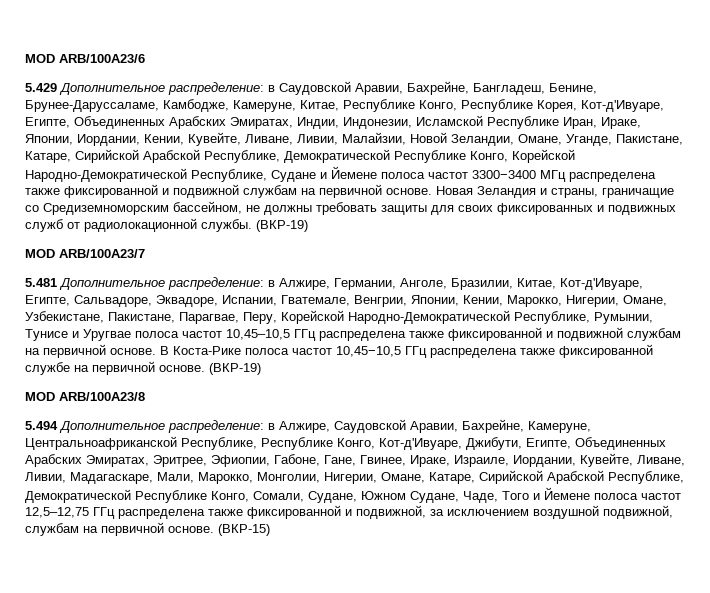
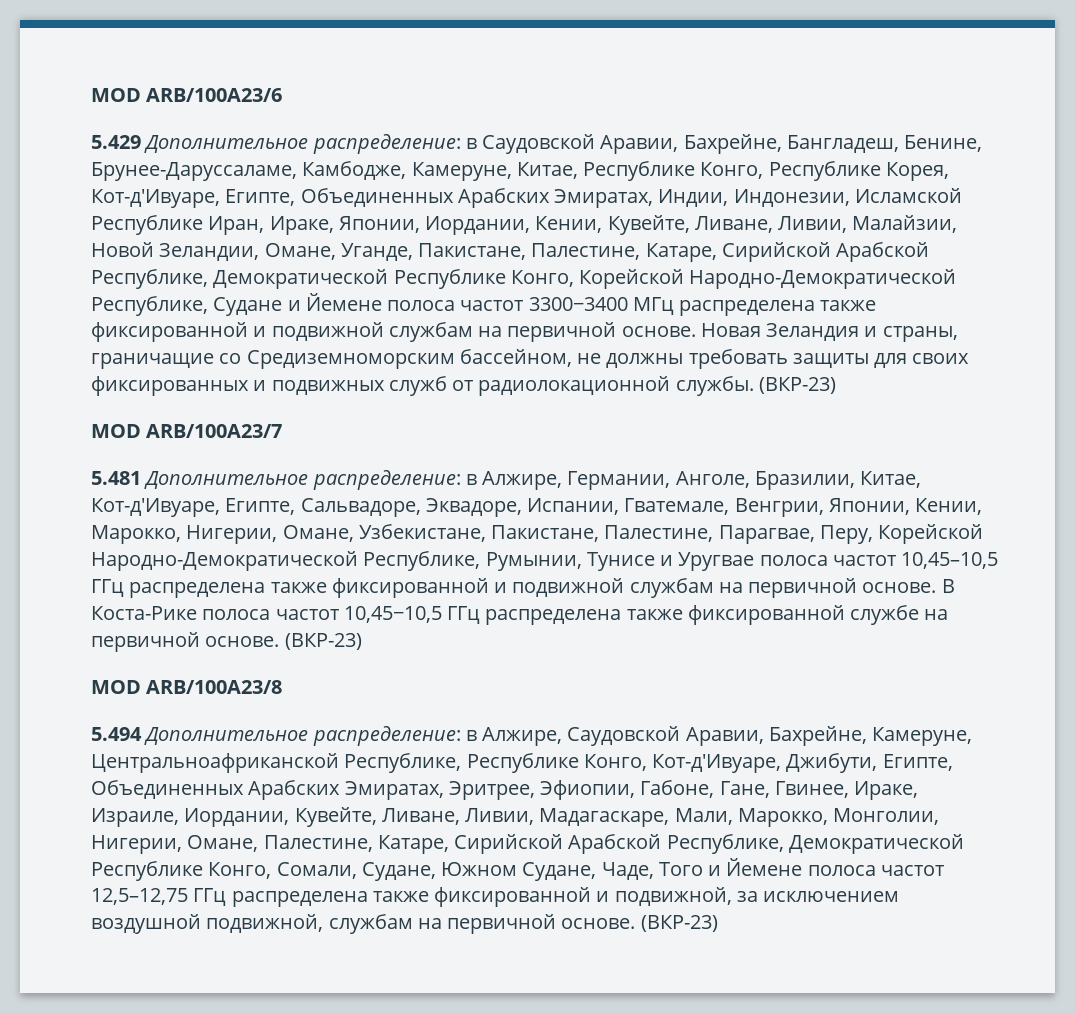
- в Саудовской Аравии, Бахрейне, Бангладеш, Бенине, Брунее-Даруссаламе, Камбодже, Камеруне, Китае, Республике Конго, Республике Корея, Кот-д'Ивуаре, Египте, Объединенных Арабских Эмиратах, Индии, Индонезии, Исламской Республике Иран, Ираке, Японии, Иордании, Кении, Кувейте, Ливане, Ливии, Малайзии, Новой Зеландии, Омане, Уганде, Пакистане, Катаре, Сирийской Арабской Республике, Демократической Республике Конго, Корейской Народно-Демократической Республике, Судане и Йемене полоса частот 3300−3400 МГц распределена также фиксированной и подвижной службам на первичной основе.
+ в Саудовской Аравии, Бахрейне, Бангладеш, Бенине, Брунее-Даруссаламе, Камбодже, Камеруне, Китае, Республике Конго, Республике Корея, Кот-д'Ивуаре, Египте, Объединенных Арабских Эмиратах, Индии, Индонезии, Исламской Республике Иран, Ираке, Японии, Иордании, Кении, Кувейте, Ливане, Ливии, Малайзии, Новой Зеландии, Омане, Уганде, Пакистане, Палестине, Катаре, Сирийской Арабской Республике, Демократической Республике Конго, Корейской Народно-Демократической Республике, Судане и Йемене полоса частот 3300−3400 МГц распределена также фиксированной и подвижной службам на первичной основе.
- Новая Зеландия и страны, граничащие со Средиземноморским бассейном, не должны требовать защиты для своих фиксированных и подвижных служб от радиолокационной службы. (ВКР-19)
+ Новая Зеландия и страны, граничащие со Средиземноморским бассейном, не должны требовать защиты для своих фиксированных и подвижных служб от радиолокационной службы. (ВКР-23)
- 5.481 Дополнительное распределение: в Алжире, Германии, Анголе, Бразилии, Китае, Кот-д'Ивуаре, Египте, Сальвадоре, Эквадоре, Испании, Гватемале, Венгрии, Японии, Кении, Марокко, Нигерии, Омане, Узбекистане, Пакистане, Парагвае, Перу, Корейской Народно-Демократической Республике, Румынии, Тунисе и Уругвае полоса частот 10,45–10,5 ГГц распределена также фиксированной и подвижной службам на первичной основе.
+ 5.481 Дополнительное распределение: в Алжире, Германии, Анголе, Бразилии, Китае, Кот-д'Ивуаре, Египте, Сальвадоре, Эквадоре, Испании, Гватемале, Венгрии, Японии, Кении, Марокко, Нигерии, Омане, Узбекистане, Пакистане, Палестине, Парагвае, Перу, Корейской Народно-Демократической Республике, Румынии, Тунисе и Уругвае полоса частот 10,45–10,5 ГГц распределена также фиксированной и подвижной службам на первичной основе.
- В Коста-Рике полоса частот 10,45−10,5 ГГц распределена также фиксированной службе на первичной основе. (ВКР-19)
+ В Коста-Рике полоса частот 10,45−10,5 ГГц распределена также фиксированной службе на первичной основе. (ВКР-23)
- в Алжире, Саудовской Аравии, Бахрейне, Камеруне, Центральноафриканской Республике, Республике Конго, Кот-д'Ивуаре, Джибути, Египте, Объединенных Арабских Эмиратах, Эритрее, Эфиопии, Габоне, Гане, Гвинее, Ираке, Израиле, Иордании, Кувейте, Ливане, Ливии, Мадагаскаре, Мали, Марокко, Монголии, Нигерии, Омане, Катаре, Сирийской Арабской Республике, Демократической Республике Конго, Сомали, Судане, Южном Судане, Чаде, Того и Йемене полоса частот 12,5–12,75 ГГц распределена также фиксированной и подвижной, за исключением воздушной подвижной, службам на первичной основе. (ВКР-15)
+ в Алжире, Саудовской Аравии, Бахрейне, Камеруне, Центральноафриканской Республике, Республике Конго, Кот-д'Ивуаре, Джибути, Египте, Объединенных Арабских Эмиратах, Эритрее, Эфиопии, Габоне, Гане, Гвинее, Ираке, Израиле, Иордании, Кувейте, Ливане, Ливии, Мадагаскаре, Мали, Марокко, Монголии, Нигерии, Омане, Палестине, Катаре, Сирийской Арабской Республике, Демократической Республике Конго, Сомали, Судане, Южном Судане, Чаде, Того и Йемене полоса частот 12,5–12,75 ГГц распределена также фиксированной и подвижной, за исключением воздушной подвижной, службам на первичной основе. (ВКР-23)

